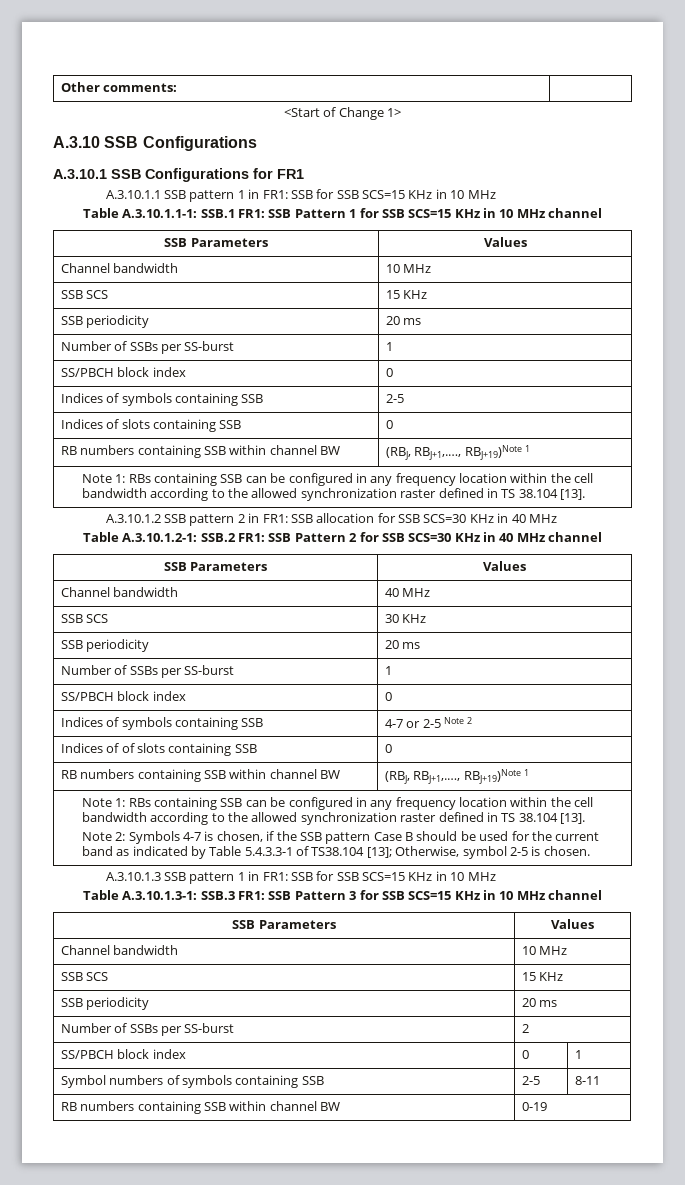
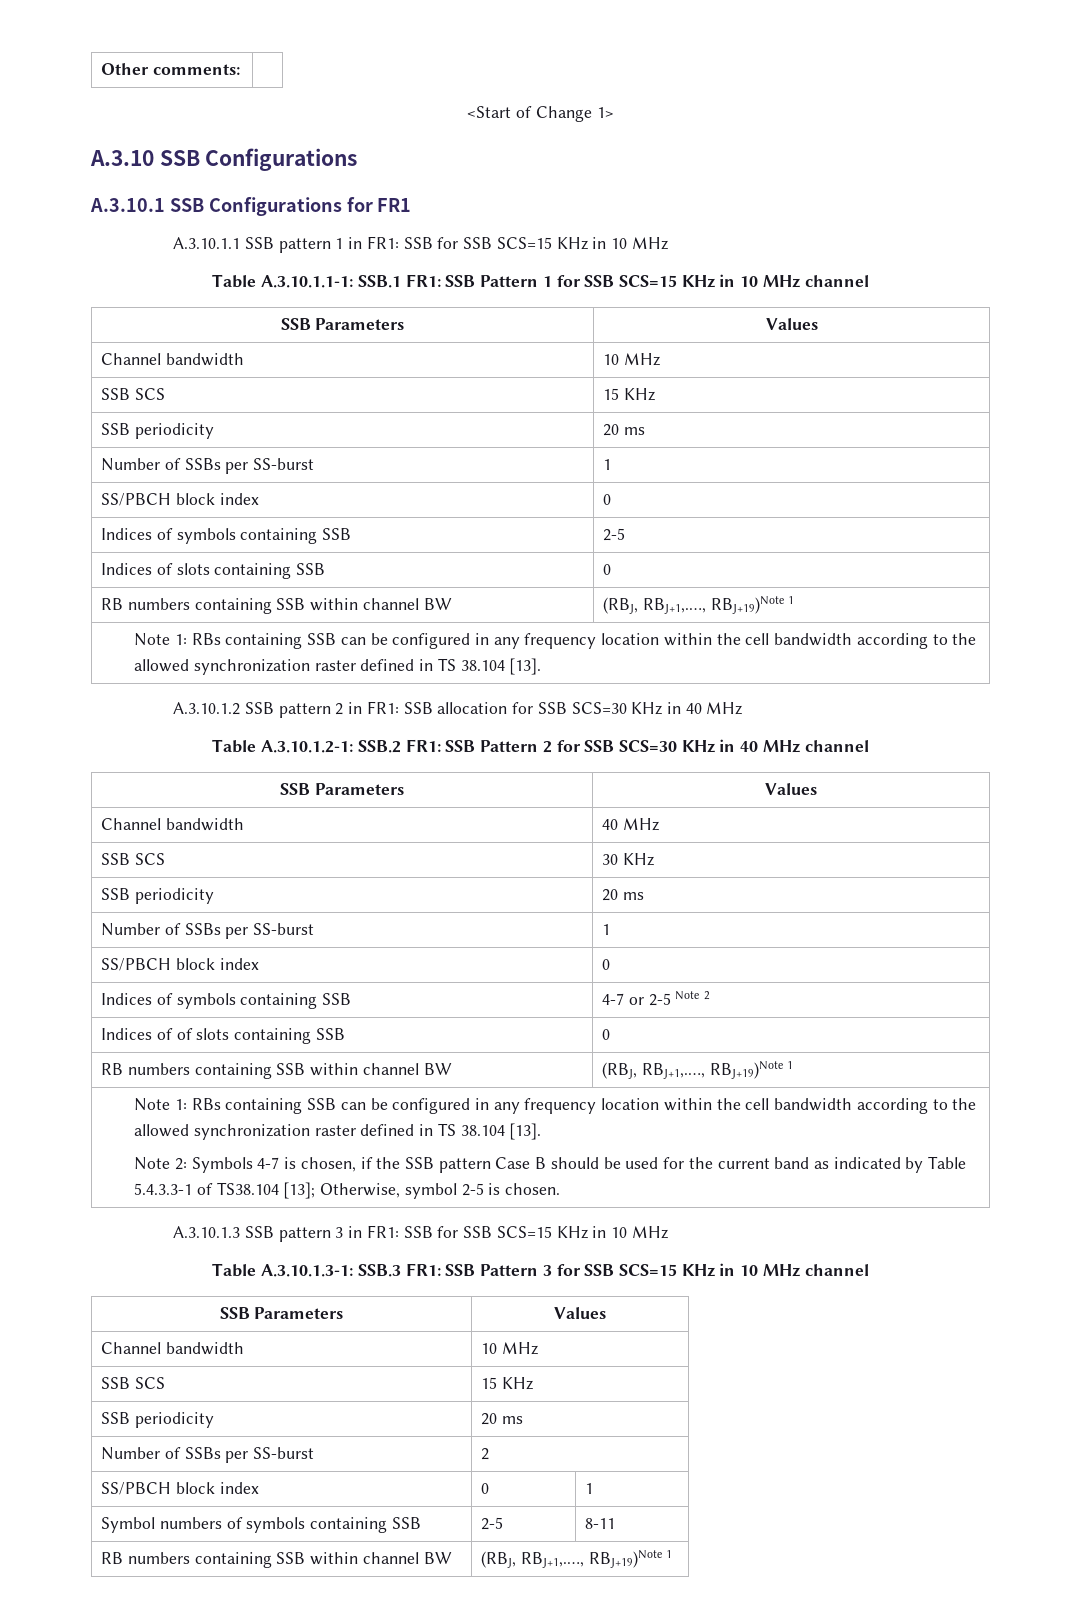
- A.3.10.1.3 SSB pattern 1 in FR1: SSB for SSB SCS=15 KHz in 10 MHz
+ A.3.10.1.3 SSB pattern 3 in FR1: SSB for SSB SCS=15 KHz in 10 MHz
  Symbol numbers of symbols containing SSB | 2-5 | 8-11
- RB numbers containing SSB within channel BW | 0-19
+ RB numbers containing SSB within channel BW | (RBJ, RBJ+1,.…, RBJ+19)Note 1

